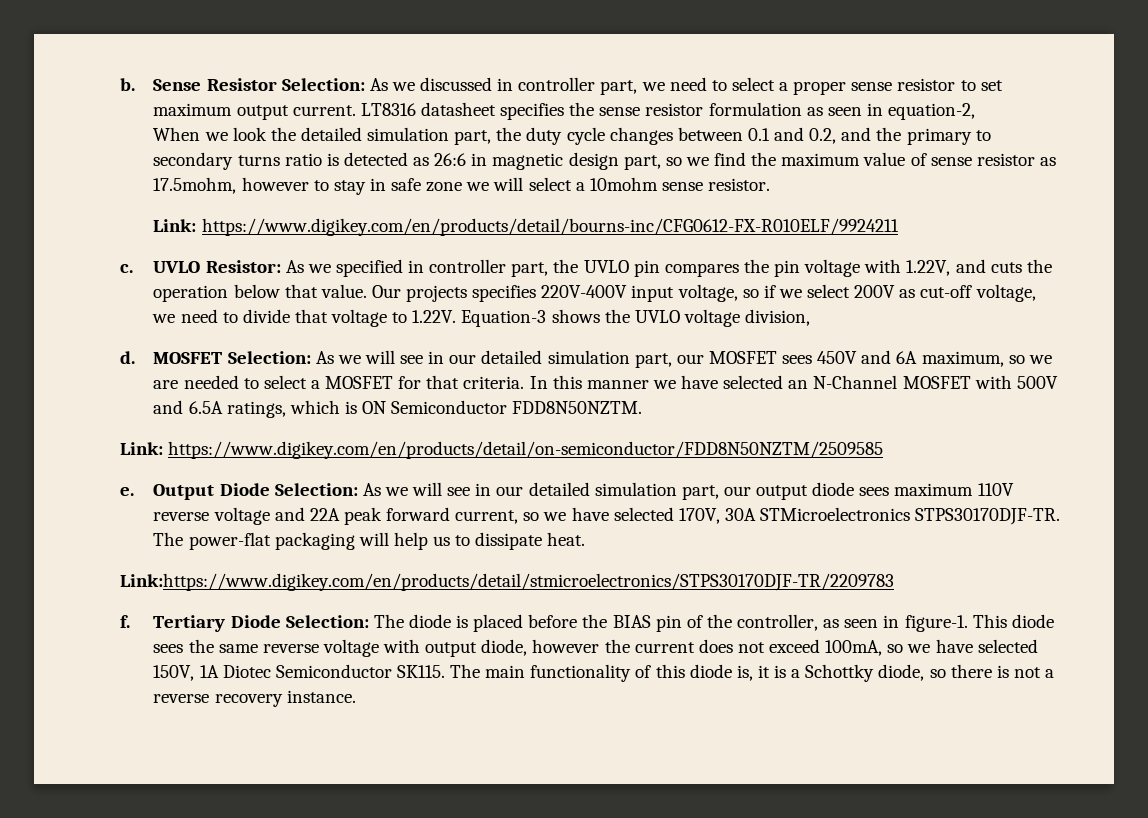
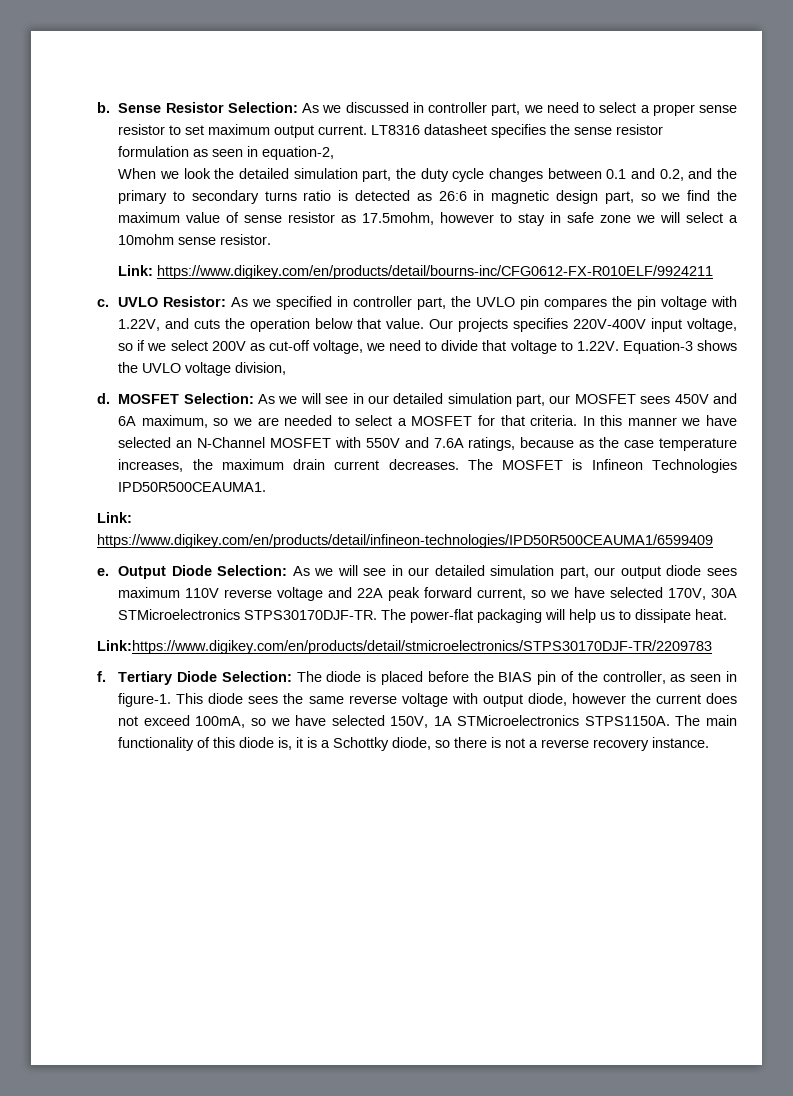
- In this manner we have selected an N-Channel MOSFET with 500V and 6.5A ratings, which is ON Semiconductor FDD8N50NZTM.
- Link: https://www.digikey.com/en/products/detail/on-semiconductor/FDD8N50NZTM/2509585
+ In this manner we have selected an N-Channel MOSFET with 550V and 7.6A ratings, because as the case temperature increases, the maximum drain current decreases. The MOSFET is Infineon Technologies IPD50R500CEAUMA1.
+ Link: https://www.digikey.com/en/products/detail/infineon-technologies/IPD50R500CEAUMA1/6599409
- This diode sees the same reverse voltage with output diode, however the current does not exceed 100mA, so we have selected 150V, 1A Diotec Semiconductor SK115.
+ This diode sees the same reverse voltage with output diode, however the current does not exceed 100mA, so we have selected 150V, 1A STMicroelectronics STPS1150A.

